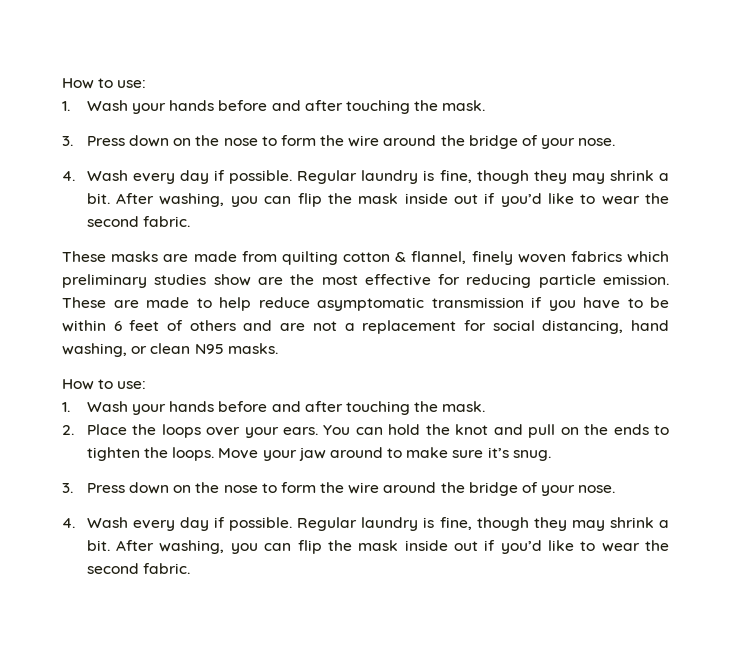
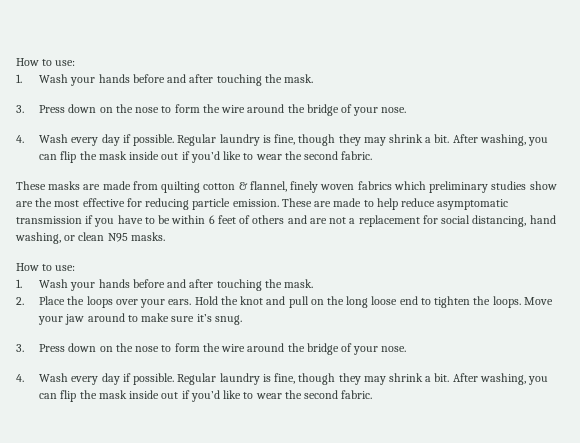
- You can hold the knot and pull on the ends to tighten the loops.
+ Hold the knot and pull on the long loose end to tighten the loops.

